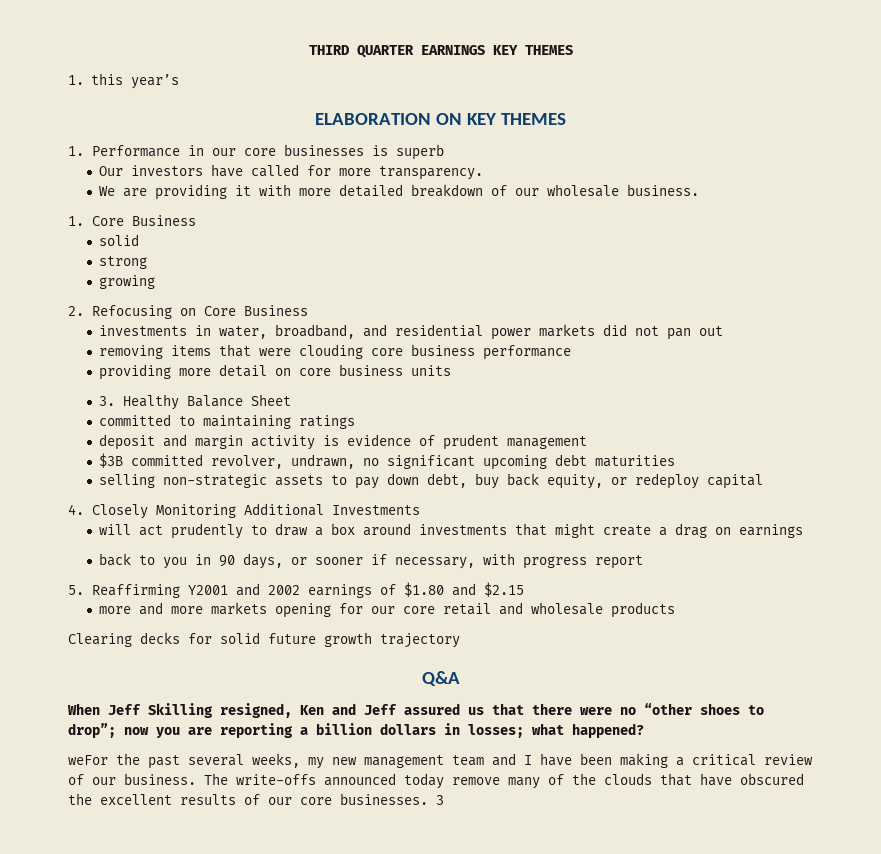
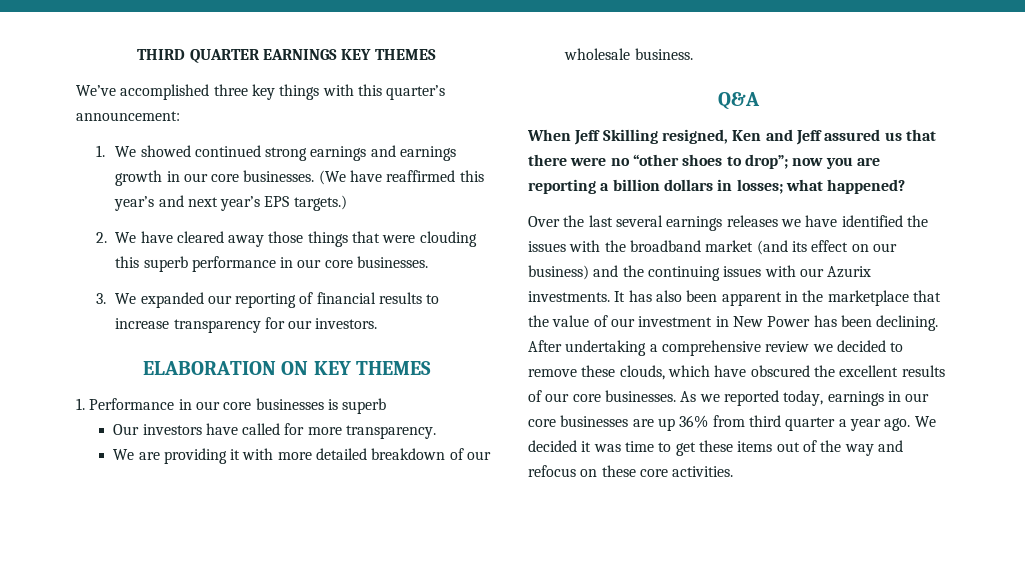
- 1. this year’s
+ We’ve accomplished three key things with this quarter’s announcement:
+ 1. We showed continued strong earnings and earnings growth in our core businesses. (We have reaffirmed this year’s and next year’s EPS targets.)
+ 2. We have cleared away those things that were clouding this superb performance in our core businesses.
+ 3. We expanded our reporting of financial results to increase transparency for our investors.
- 1. Core Business
- solid
- strong
- growing
- 2. Refocusing on Core Business
- investments in water, broadband, and residential power markets did not pan out
- removing items that were clouding core business performance
- providing more detail on core business units
- 3. Healthy Balance Sheet
- committed to maintaining ratings
- deposit and margin activity is evidence of prudent management
- $3B committed revolver, undrawn, no significant upcoming debt maturities
- selling non-strategic assets to pay down debt, buy back equity, or redeploy capital
- 4. Closely Monitoring Additional Investments
- will act prudently to draw a box around investments that might create a drag on earnings
- back to you in 90 days, or sooner if necessary, with progress report
- 5. Reaffirming Y2001 and 2002 earnings of $1.80 and $2.15
- more and more markets opening for our core retail and wholesale products
- Clearing decks for solid future growth trajectory
- weFor the past several weeks, my new management team and I have been making a critical review of our business. The write-offs announced today remove many of the clouds that have obscured the excellent results of our core businesses.
+ Over the last several earnings releases we have identified the issues with the broadband market (and its effect on our business) and the continuing issues with our Azurix investments. It has also been apparent in the marketplace that the value of our investment in New Power has been declining. After undertaking a comprehensive review we decided to remove these clouds, which have obscured the excellent results of our core businesses.
- 3
+ As we reported today, earnings in our core businesses are up 36% from third quarter a year ago. We decided it was time to get these items out of the way and refocus on these core activities.

